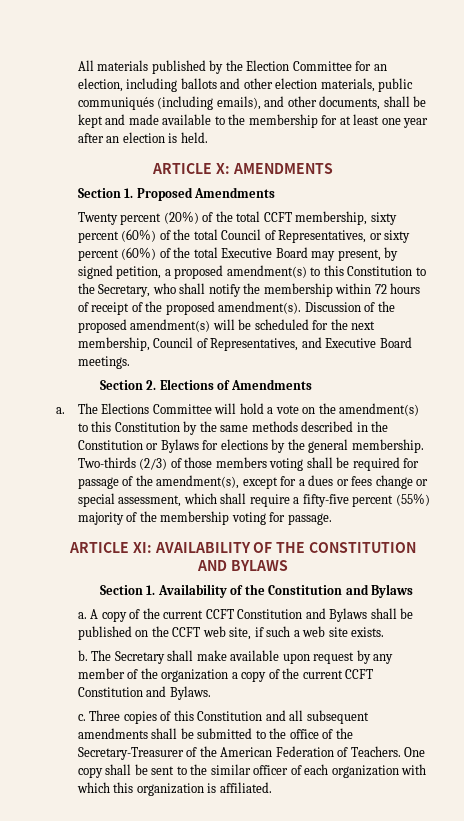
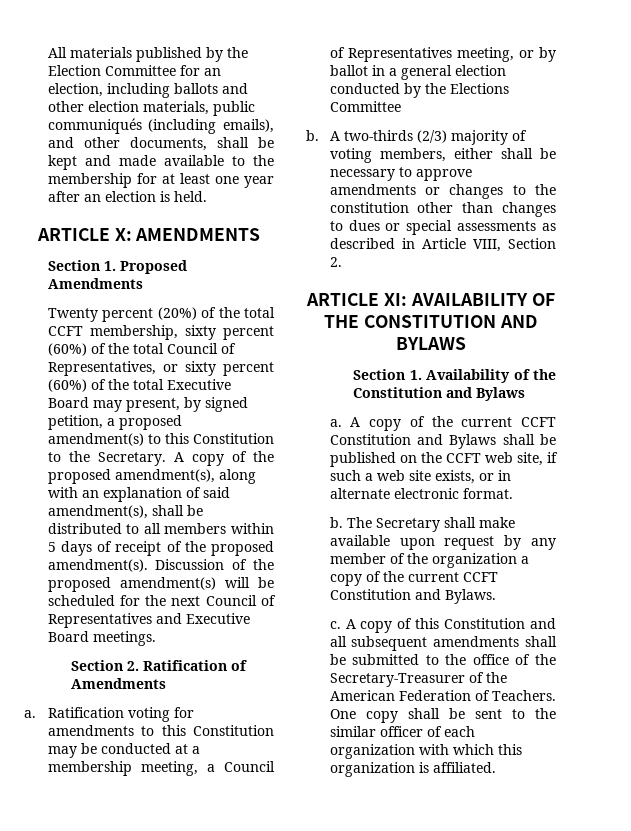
- Twenty percent (20%) of the total CCFT membership, sixty percent (60%) of the total Council of Representatives, or sixty percent (60%) of the total Executive Board may present, by signed petition, a proposed amendment(s) to this Constitution to the Secretary, who shall notify the membership within 72 hours of receipt of the proposed amendment(s).
+ Twenty percent (20%) of the total CCFT membership, sixty percent (60%) of the total Council of Representatives, or sixty percent (60%) of the total Executive Board may present, by signed petition, a proposed amendment(s) to this Constitution to the Secretary. A copy of the proposed amendment(s), along with an explanation of said amendment(s), shall be distributed to all members within 5 days of receipt of the proposed amendment(s).
- Discussion of the proposed amendment(s) will be scheduled for the next membership, Council of Representatives, and Executive Board meetings.
+ Discussion of the proposed amendment(s) will be scheduled for the next Council of Representatives and Executive Board meetings.
- Section 2. Elections of Amendments
+ Section 2. Ratification of Amendments
- The Elections Committee will hold a vote on the amendment(s) to this Constitution by the same methods described in the Constitution or Bylaws for elections by the general membership. Two-thirds (2/3) of those members voting shall be required for passage of the amendment(s), except for a dues or fees change or special assessment, which shall require a fifty-five percent (55%) majority of the membership voting for passage.
+ Ratification voting for amendments to this Constitution may be conducted at a membership meeting, a Council of Representatives meeting, or by ballot in a general election conducted by the Elections Committee
+ b. A two-thirds (2/3) majority of voting members, either shall be necessary to approve amendments or changes to the constitution other than changes to dues or special assessments as described in Article VIII, Section 2.
- A copy of the current CCFT Constitution and Bylaws shall be published on the CCFT web site, if such a web site exists.
+ A copy of the current CCFT Constitution and Bylaws shall be published on the CCFT web site, if such a web site exists, or in alternate electronic format.
- Three copies of this Constitution and all subsequent amendments shall be submitted to the office of the Secretary-Treasurer of the American Federation of Teachers.
+ A copy of this Constitution and all subsequent amendments shall be submitted to the office of the Secretary-Treasurer of the American Federation of Teachers.

